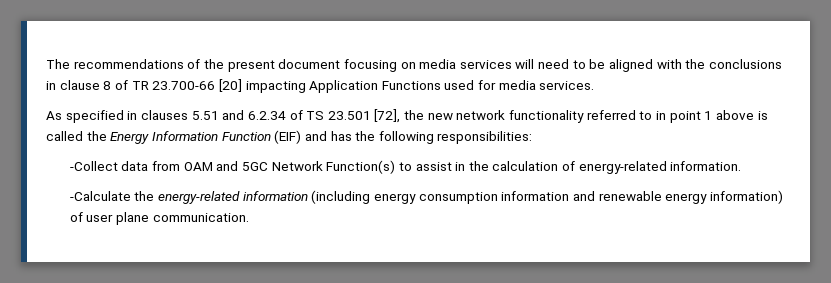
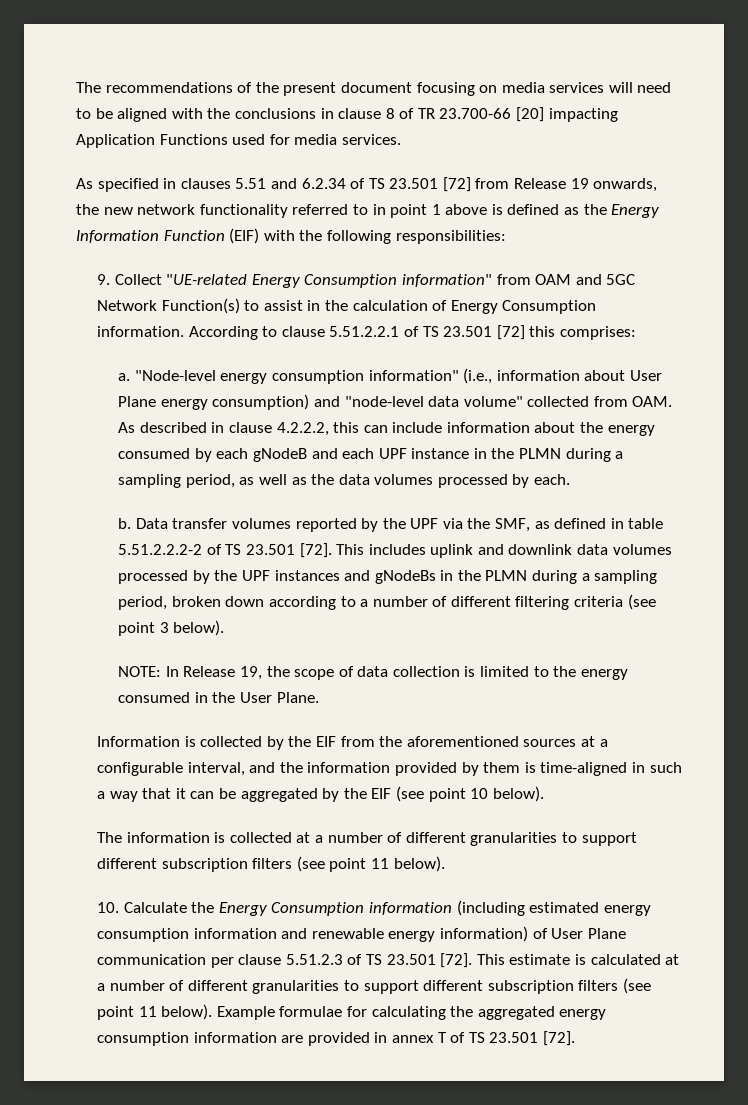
- As specified in clauses 5.51 and 6.2.34 of TS 23.501 [72], the new network functionality referred to in point 1 above is called the Energy Information Function (EIF) and has the following responsibilities:
+ As specified in clauses 5.51 and 6.2.34 of TS 23.501 [72] from Release 19 onwards, the new network functionality referred to in point 1 above is defined as the Energy Information Function (EIF) with the following responsibilities:
- -Collect data from OAM and 5GC Network Function(s) to assist in the calculation of energy-related information.
- -Calculate the energy-related information (including energy consumption information and renewable energy information) of user plane communication.
+ 9. Collect "UE-related Energy Consumption information" from OAM and 5GC Network Function(s) to assist in the calculation of Energy Consumption information. According to clause 5.51.2.2.1 of TS 23.501 [72] this comprises:
+ a. "Node-level energy consumption information" (i.e., information about User Plane energy consumption) and "node-level data volume" collected from OAM. As described in clause 4.2.2.2, this can include information about the energy consumed by each gNodeB and each UPF instance in the PLMN during a sampling period, as well as the data volumes processed by each.
+ b. Data transfer volumes reported by the UPF via the SMF, as defined in table 5.51.2.2.2-2 of TS 23.501 [72]. This includes uplink and downlink data volumes processed by the UPF instances and gNodeBs in the PLMN during a sampling period, broken down according to a number of different filtering criteria (see point 3 below).
+ NOTE: In Release 19, the scope of data collection is limited to the energy consumed in the User Plane.
+ Information is collected by the EIF from the aforementioned sources at a configurable interval, and the information provided by them is time-aligned in such a way that it can be aggregated by the EIF (see point 10 below).
+ The information is collected at a number of different granularities to support different subscription filters (see point 11 below).
+ 10. Calculate the Energy Consumption information (including estimated energy consumption information and renewable energy information) of User Plane communication per clause 5.51.2.3 of TS 23.501 [72]. This estimate is calculated at a number of different granularities to support different subscription filters (see point 11 below). Example formulae for calculating the aggregated energy consumption information are provided in annex T of TS 23.501 [72].

